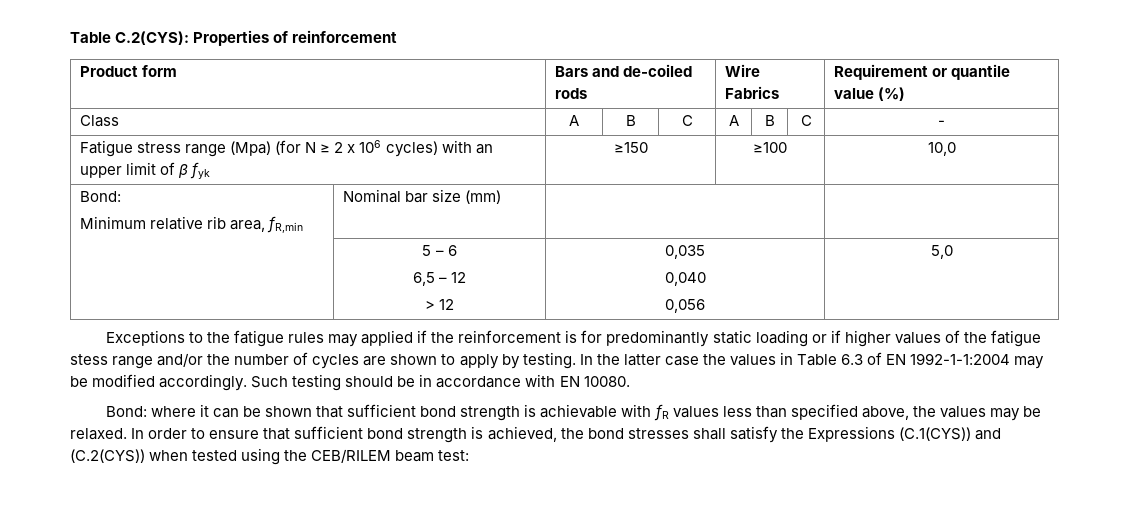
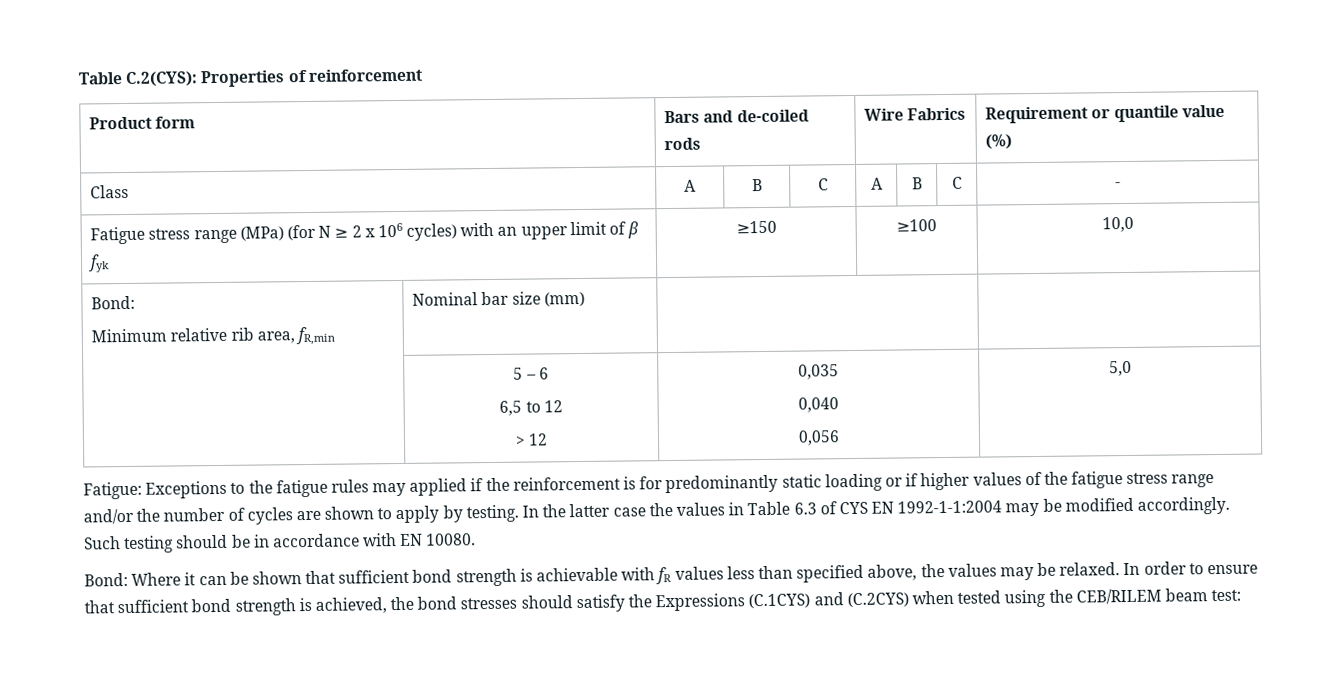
- Fatigue stress range (Mpa) (for N ≥ 2 x 106 cycles) with an upper limit of β fyk | ≥150 | ≥100 | 10,0
+ Fatigue stress range (MPa) (for N ≥ 2 x 106 cycles) with an upper limit of β fyk | ≥150 | ≥100 | 10,0
  | 5 – 6
- 6,5 – 12
+ 6,5 to 12
- Exceptions to the fatigue rules may applied if the reinforcement is for predominantly static loading or if higher values of the fatigue stess range and/or the number of cycles are shown to apply by testing.
+ Fatigue: Exceptions to the fatigue rules may applied if the reinforcement is for predominantly static loading or if higher values of the fatigue stress range and/or the number of cycles are shown to apply by testing.
- In the latter case the values in Table 6.3 of EN 1992-1-1:2004 may be modified accordingly.
+ In the latter case the values in Table 6.3 of CYS EN 1992-1-1:2004 may be modified accordingly.
- Bond: where it can be shown that sufficient bond strength is achievable with fR values less than specified above, the values may be relaxed.
+ Bond: Where it can be shown that sufficient bond strength is achievable with fR values less than specified above, the values may be relaxed.
- In order to ensure that sufficient bond strength is achieved, the bond stresses shall satisfy the Expressions (C.1(CYS)) and (C.2(CYS)) when tested using the CEB/RILEM beam test:
+ In order to ensure that sufficient bond strength is achieved, the bond stresses should satisfy the Expressions (C.1CYS) and (C.2CYS) when tested using the CEB/RILEM beam test:

